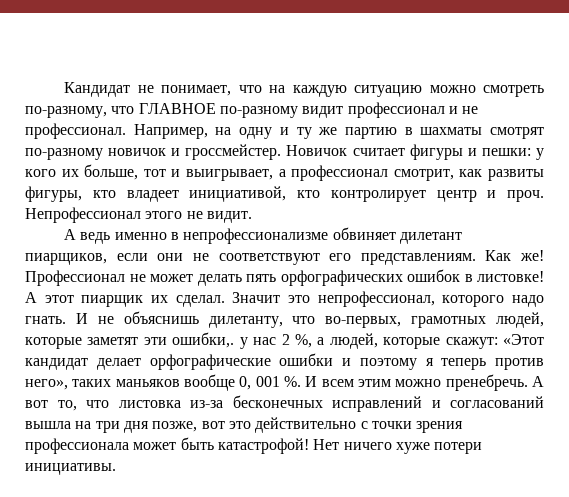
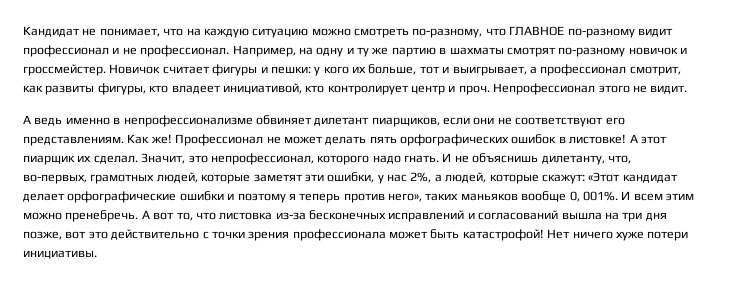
- Значит это непрофессионал, которого надо гнать.
+ Значит, это непрофессионал, которого надо гнать.
- И не объяснишь дилетанту, что во-первых, грамотных людей, которые заметят эти ошибки,. у нас 2 %, а людей, которые скажут: «Этот кандидат делает орфографические ошибки и поэтому я теперь против него», таких маньяков вообще 0, 001 %.
+ И не объяснишь дилетанту, что, во-первых, грамотных людей, которые заметят эти ошибки, у нас 2%, а людей, которые скажут: «Этот кандидат делает орфографические ошибки и поэтому я теперь против него», таких маньяков вообще 0, 001%.

